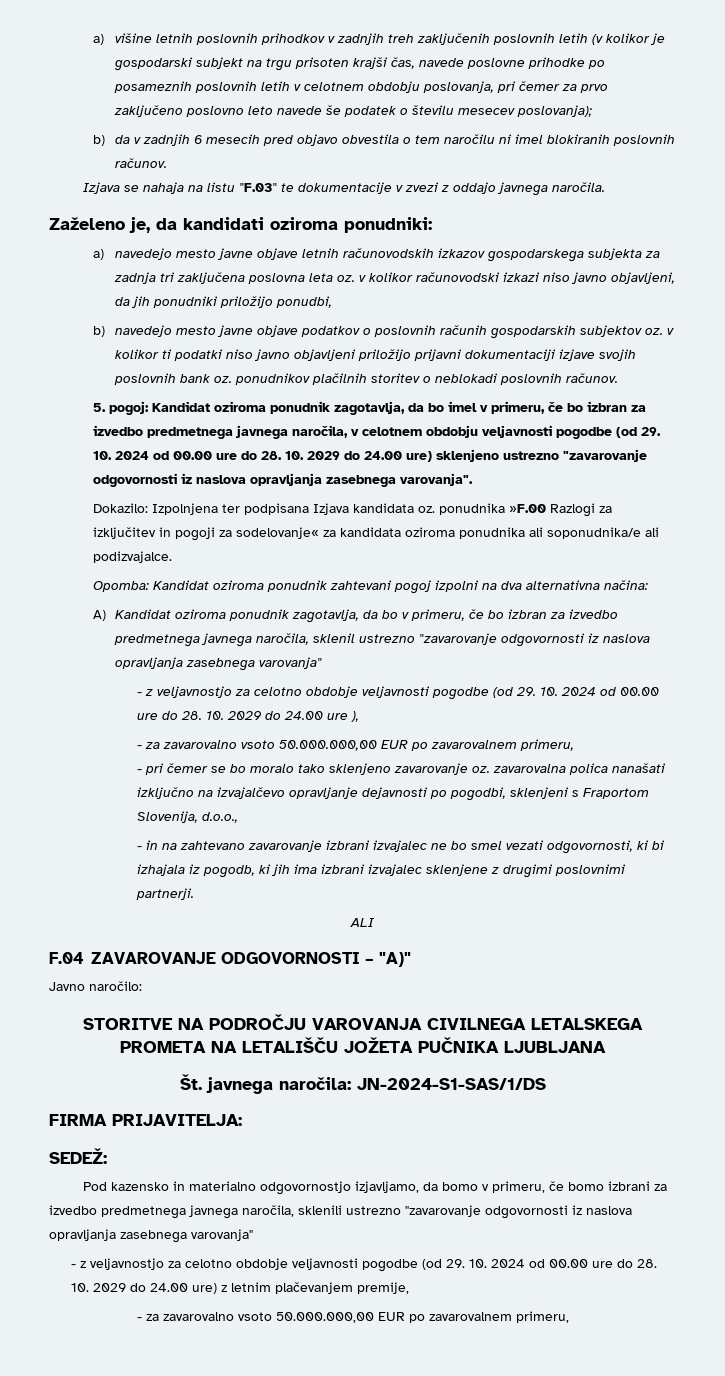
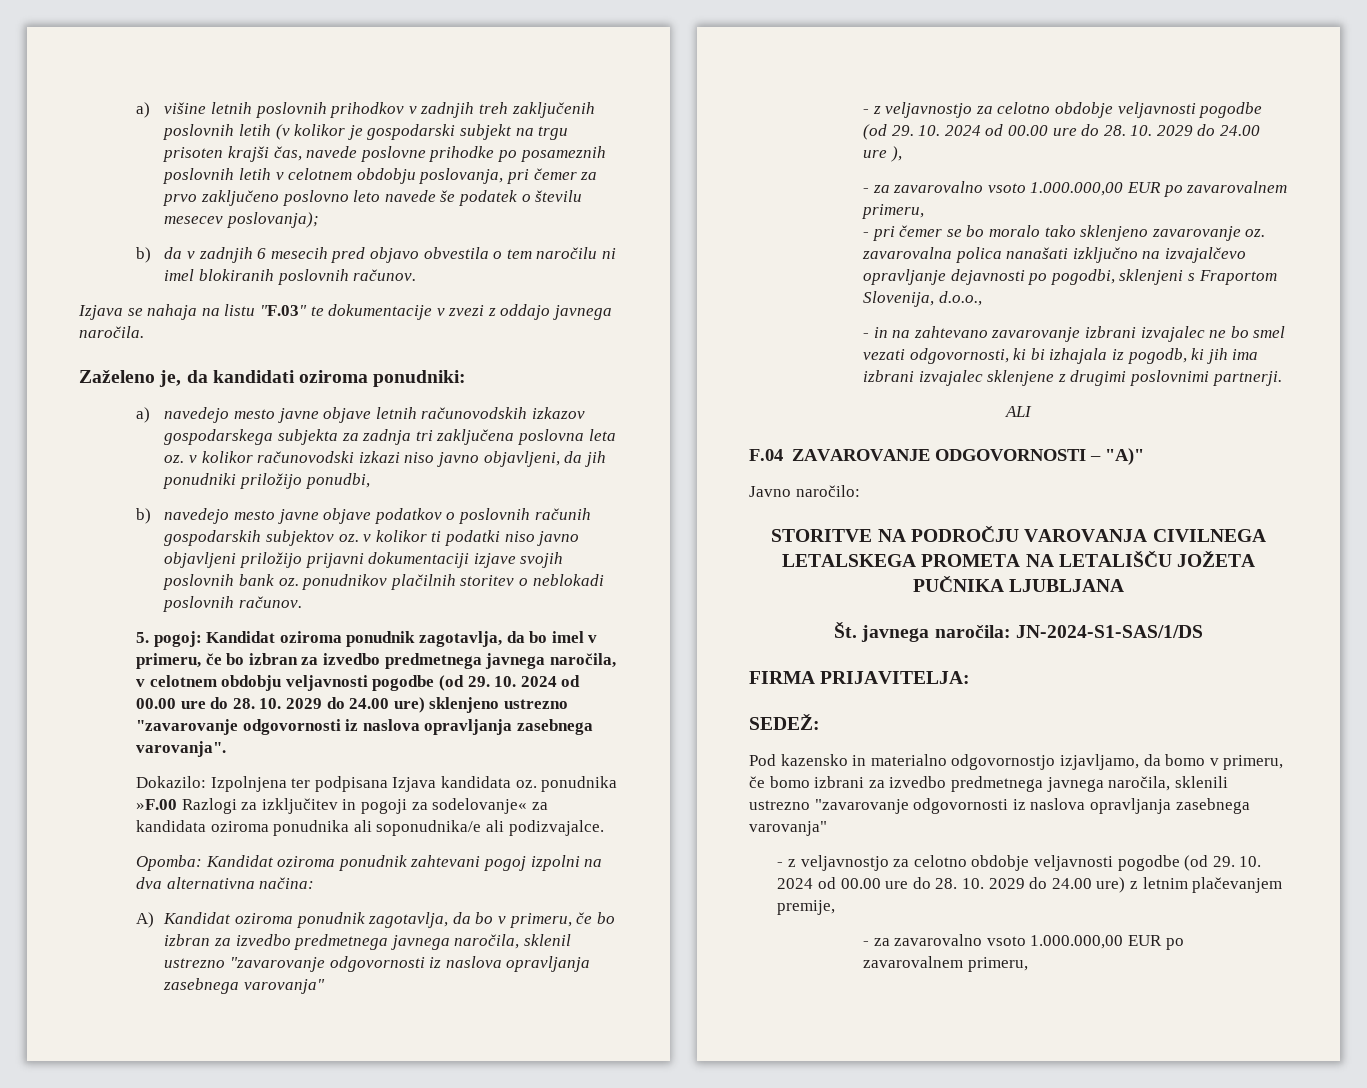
  - z veljavnostjo za celotno obdobje veljavnosti pogodbe (od 29. 10. 2024 od 00.00 ure do 28. 10. 2029 do 24.00 ure ),
- - za zavarovalno vsoto 50.000.000,00 EUR po zavarovalnem primeru,
+ - za zavarovalno vsoto 1.000.000,00 EUR po zavarovalnem primeru,
  - z veljavnostjo za celotno obdobje veljavnosti pogodbe (od 29. 10. 2024 od 00.00 ure do 28. 10. 2029 do 24.00 ure) z letnim plačevanjem premije,
- - za zavarovalno vsoto 50.000.000,00 EUR po zavarovalnem primeru,
+ - za zavarovalno vsoto 1.000.000,00 EUR po zavarovalnem primeru,

